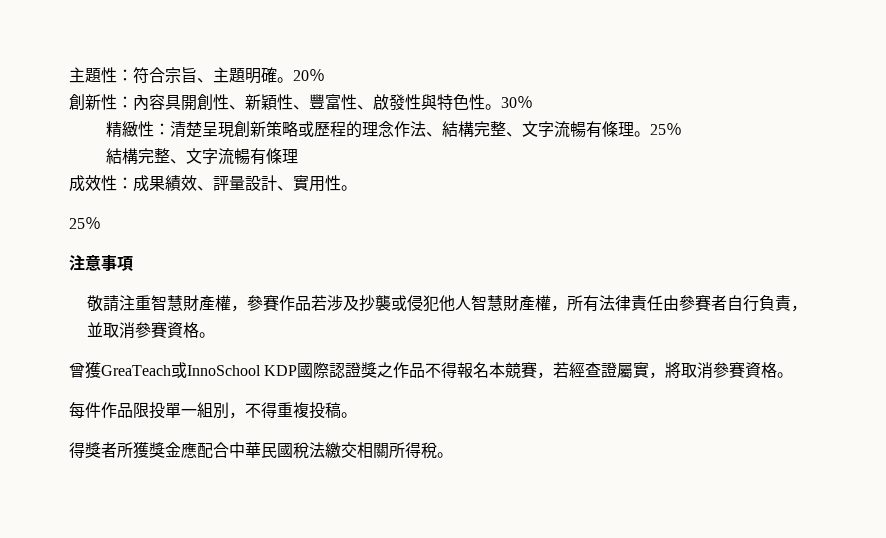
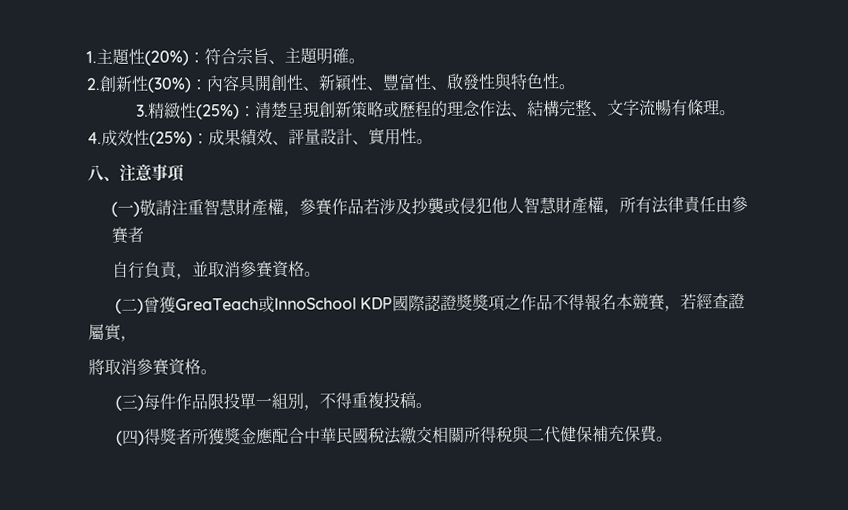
- 主題性：符合宗旨、主題明確。20％
- 創新性：內容具開創性、新穎性、豐富性、啟發性與特色性。30％
- 精緻性：清楚呈現創新策略或歷程的理念作法、結構完整、文字流暢有條理。25％
- 結構完整、文字流暢有條理
- 成效性：成果績效、評量設計、實用性。
- 25％
- 注意事項
+ 1.主題性(20%)：符合宗旨、主題明確。
+ 2.創新性(30%)：內容具開創性、新穎性、豐富性、啟發性與特色性。
+ 3.精緻性(25%)：清楚呈現創新策略或歷程的理念作法、結構完整、文字流暢有條理。
+ 4.成效性(25%)：成果績效、評量設計、實用性。
+ 八、注意事項
- 敬請注重智慧財產權，參賽作品若涉及抄襲或侵犯他人智慧財產權，所有法律責任由參賽者自行負責，並取消參賽資格。
+ (一)敬請注重智慧財產權，參賽作品若涉及抄襲或侵犯他人智慧財產權，所有法律責任由參賽者
+ 自行負責，並取消參賽資格。
- 曾獲GreaTeach或InnoSchool KDP國際認證獎之作品不得報名本競賽，若經查證屬實，將取消參賽資格。
+ (二)曾獲GreaTeach或InnoSchool KDP國際認證獎獎項之作品不得報名本競賽，若經查證屬實，
+ 將取消參賽資格。
- 每件作品限投單一組別，不得重複投稿。
+ (三)每件作品限投單一組別，不得重複投稿。
- 得獎者所獲獎金應配合中華民國稅法繳交相關所得稅。
+ (四)得獎者所獲獎金應配合中華民國稅法繳交相關所得稅與二代健保補充保費。

